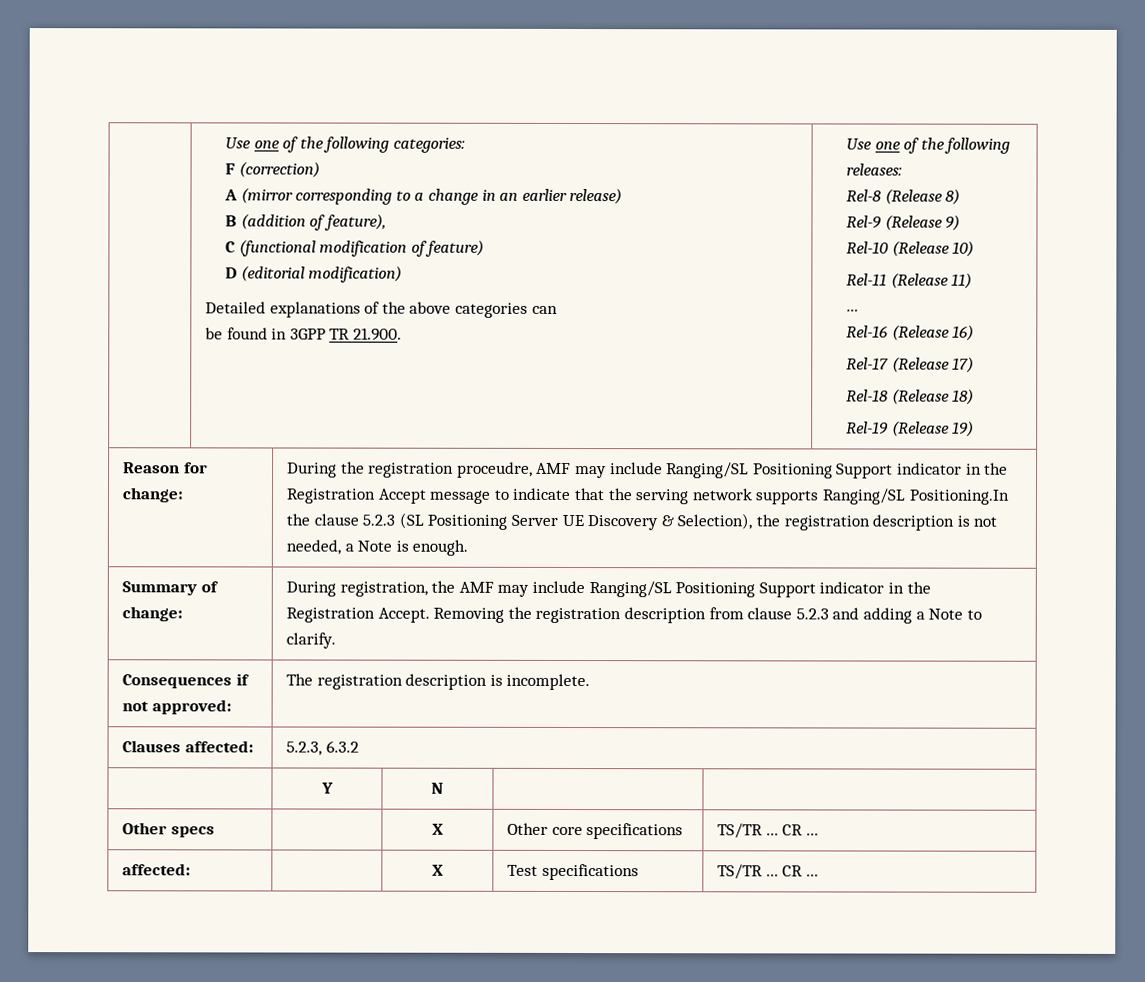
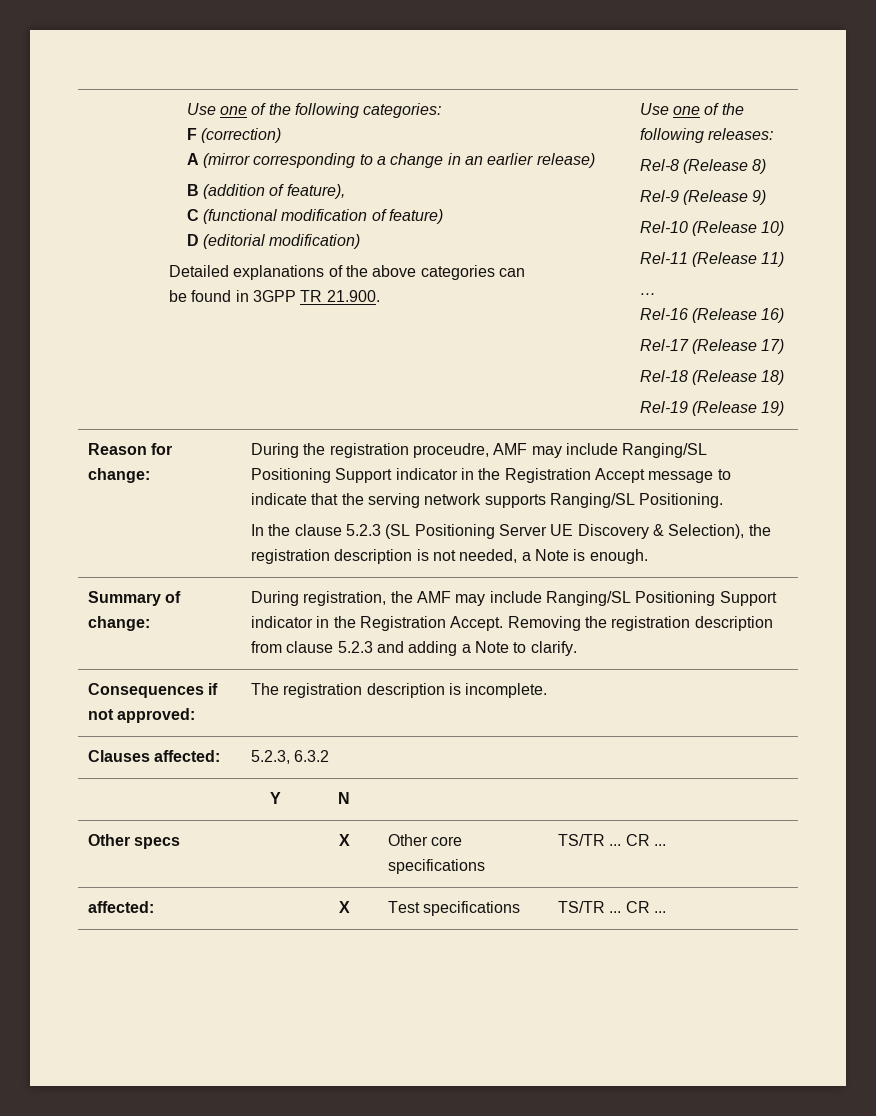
- During the registration proceudre, AMF may include Ranging/SL Positioning Support indicator in the Registration Accept message to indicate that the serving network supports Ranging/SL Positioning.In the clause 5.2.3 (SL Positioning Server UE Discovery & Selection), the registration description is not needed, a Note is enough.
+ During the registration proceudre, AMF may include Ranging/SL Positioning Support indicator in the Registration Accept message to indicate that the serving network supports Ranging/SL Positioning.
+ In the clause 5.2.3 (SL Positioning Server UE Discovery & Selection), the registration description is not needed, a Note is enough.

